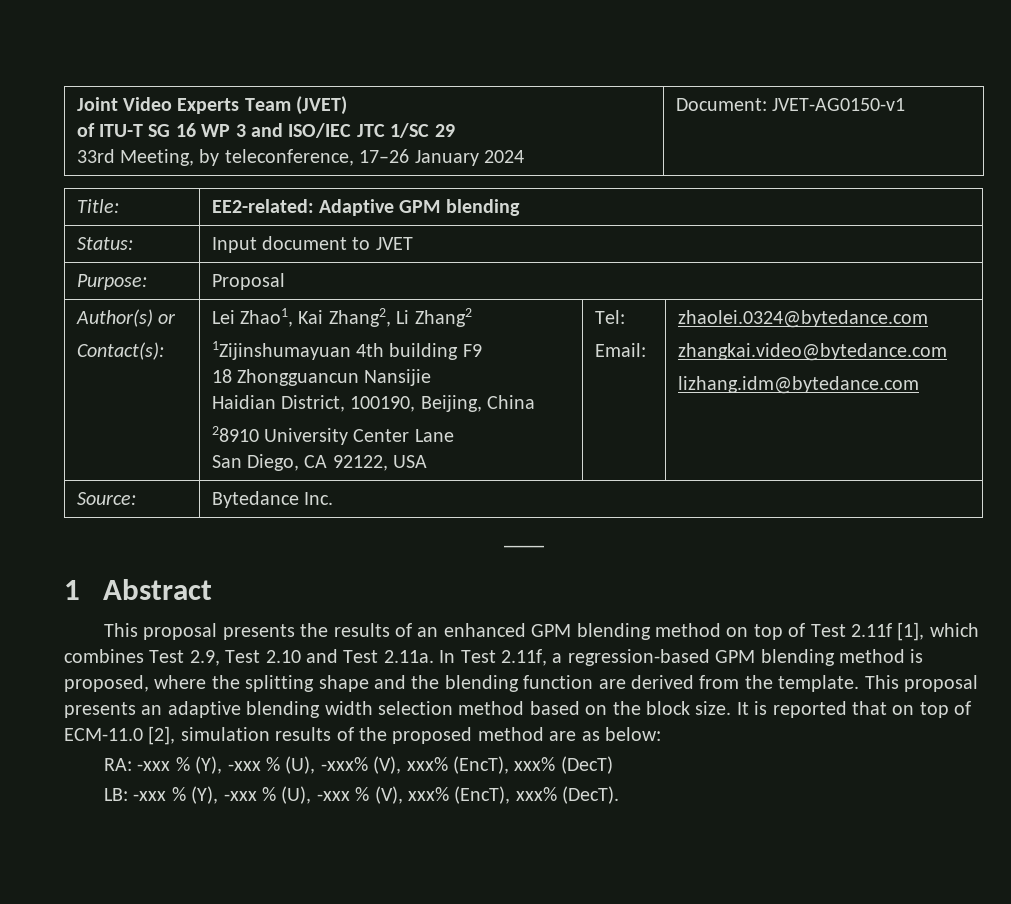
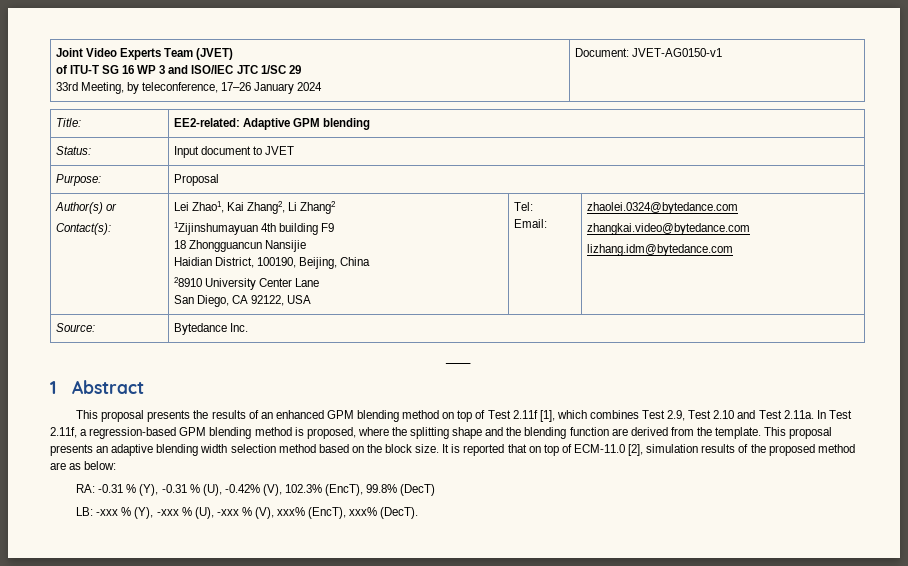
- RA: -xxx % (Y), -xxx % (U), -xxx% (V), xxx% (EncT), xxx% (DecT)
+ RA: -0.31 % (Y), -0.31 % (U), -0.42% (V), 102.3% (EncT), 99.8% (DecT)

